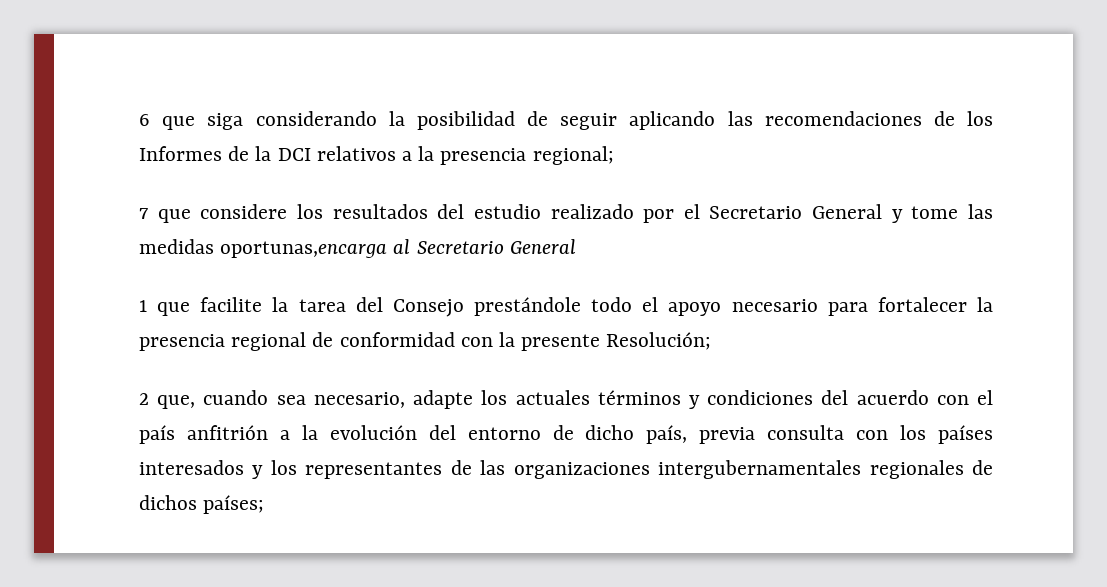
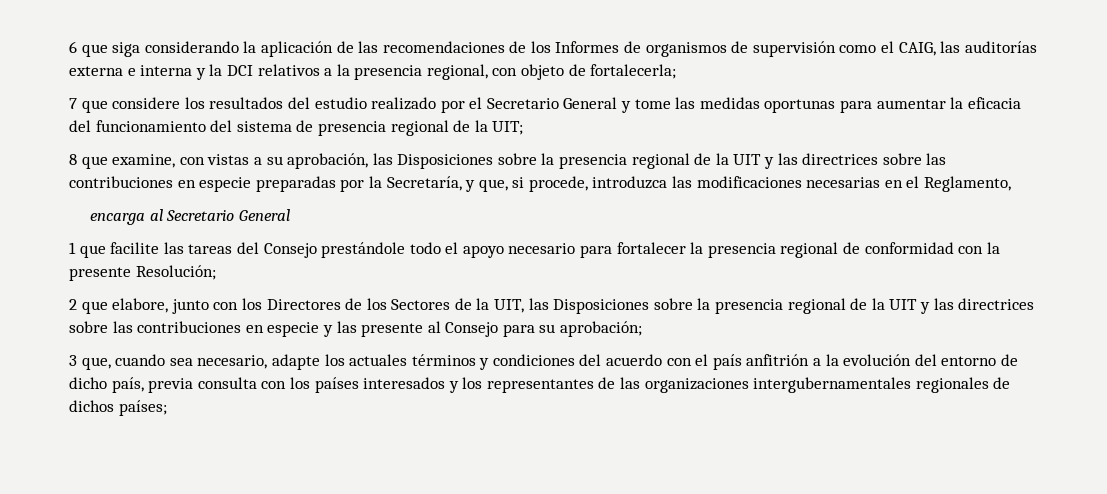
- 6 que siga considerando la posibilidad de seguir aplicando las recomendaciones de los Informes de la DCI relativos a la presencia regional;
+ 6 que siga considerando la aplicación de las recomendaciones de los Informes de organismos de supervisión como el CAIG, las auditorías externa e interna y la DCI relativos a la presencia regional, con objeto de fortalecerla;
- 7 que considere los resultados del estudio realizado por el Secretario General y tome las medidas oportunas,encarga al Secretario General
+ 7 que considere los resultados del estudio realizado por el Secretario General y tome las medidas oportunas para aumentar la eficacia del funcionamiento del sistema de presencia regional de la UIT;
+ 8 que examine, con vistas a su aprobación, las Disposiciones sobre la presencia regional de la UIT y las directrices sobre las contribuciones en especie preparadas por la Secretaría, y que, si procede, introduzca las modificaciones necesarias en el Reglamento,
+ encarga al Secretario General
- 1 que facilite la tarea del Consejo prestándole todo el apoyo necesario para fortalecer la presencia regional de conformidad con la presente Resolución;
+ 1 que facilite las tareas del Consejo prestándole todo el apoyo necesario para fortalecer la presencia regional de conformidad con la presente Resolución;
- 2 que, cuando sea necesario, adapte los actuales términos y condiciones del acuerdo con el país anfitrión a la evolución del entorno de dicho país, previa consulta con los países interesados y los representantes de las organizaciones intergubernamentales regionales de dichos países;
+ 2 que elabore, junto con los Directores de los Sectores de la UIT, las Disposiciones sobre la presencia regional de la UIT y las directrices sobre las contribuciones en especie y las presente al Consejo para su aprobación;
+ 3 que, cuando sea necesario, adapte los actuales términos y condiciones del acuerdo con el país anfitrión a la evolución del entorno de dicho país, previa consulta con los países interesados y los representantes de las organizaciones intergubernamentales regionales de dichos países;

